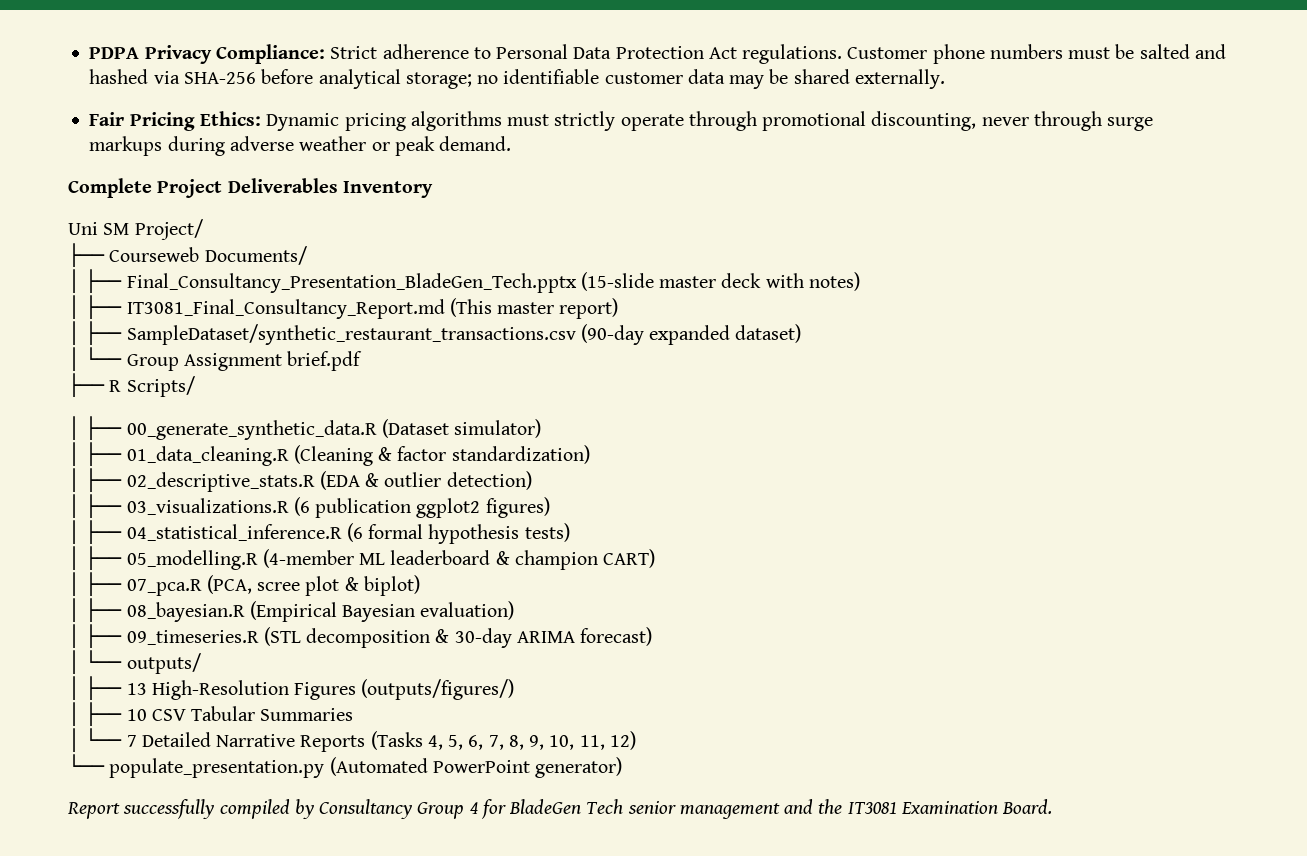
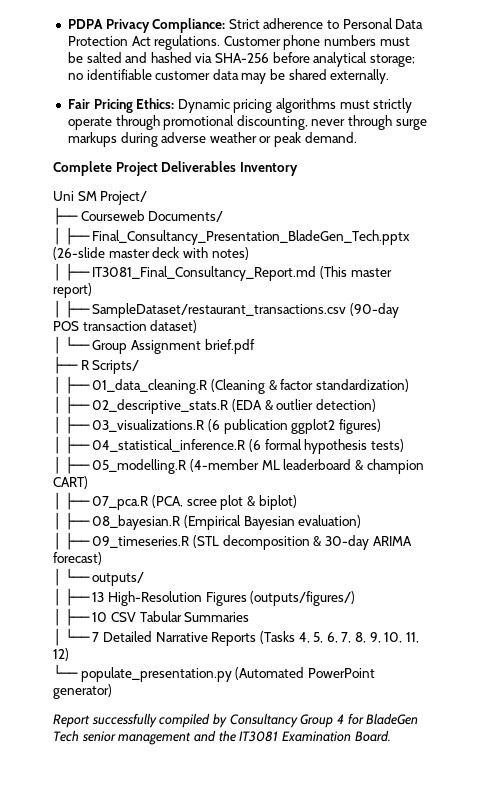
- │ ├── Final_Consultancy_Presentation_BladeGen_Tech.pptx (15-slide master deck with notes)
+ │ ├── Final_Consultancy_Presentation_BladeGen_Tech.pptx (26-slide master deck with notes)
- │ ├── SampleDataset/synthetic_restaurant_transactions.csv (90-day expanded dataset)
+ │ ├── SampleDataset/restaurant_transactions.csv (90-day POS transaction dataset)
- │ ├── 00_generate_synthetic_data.R (Dataset simulator)

